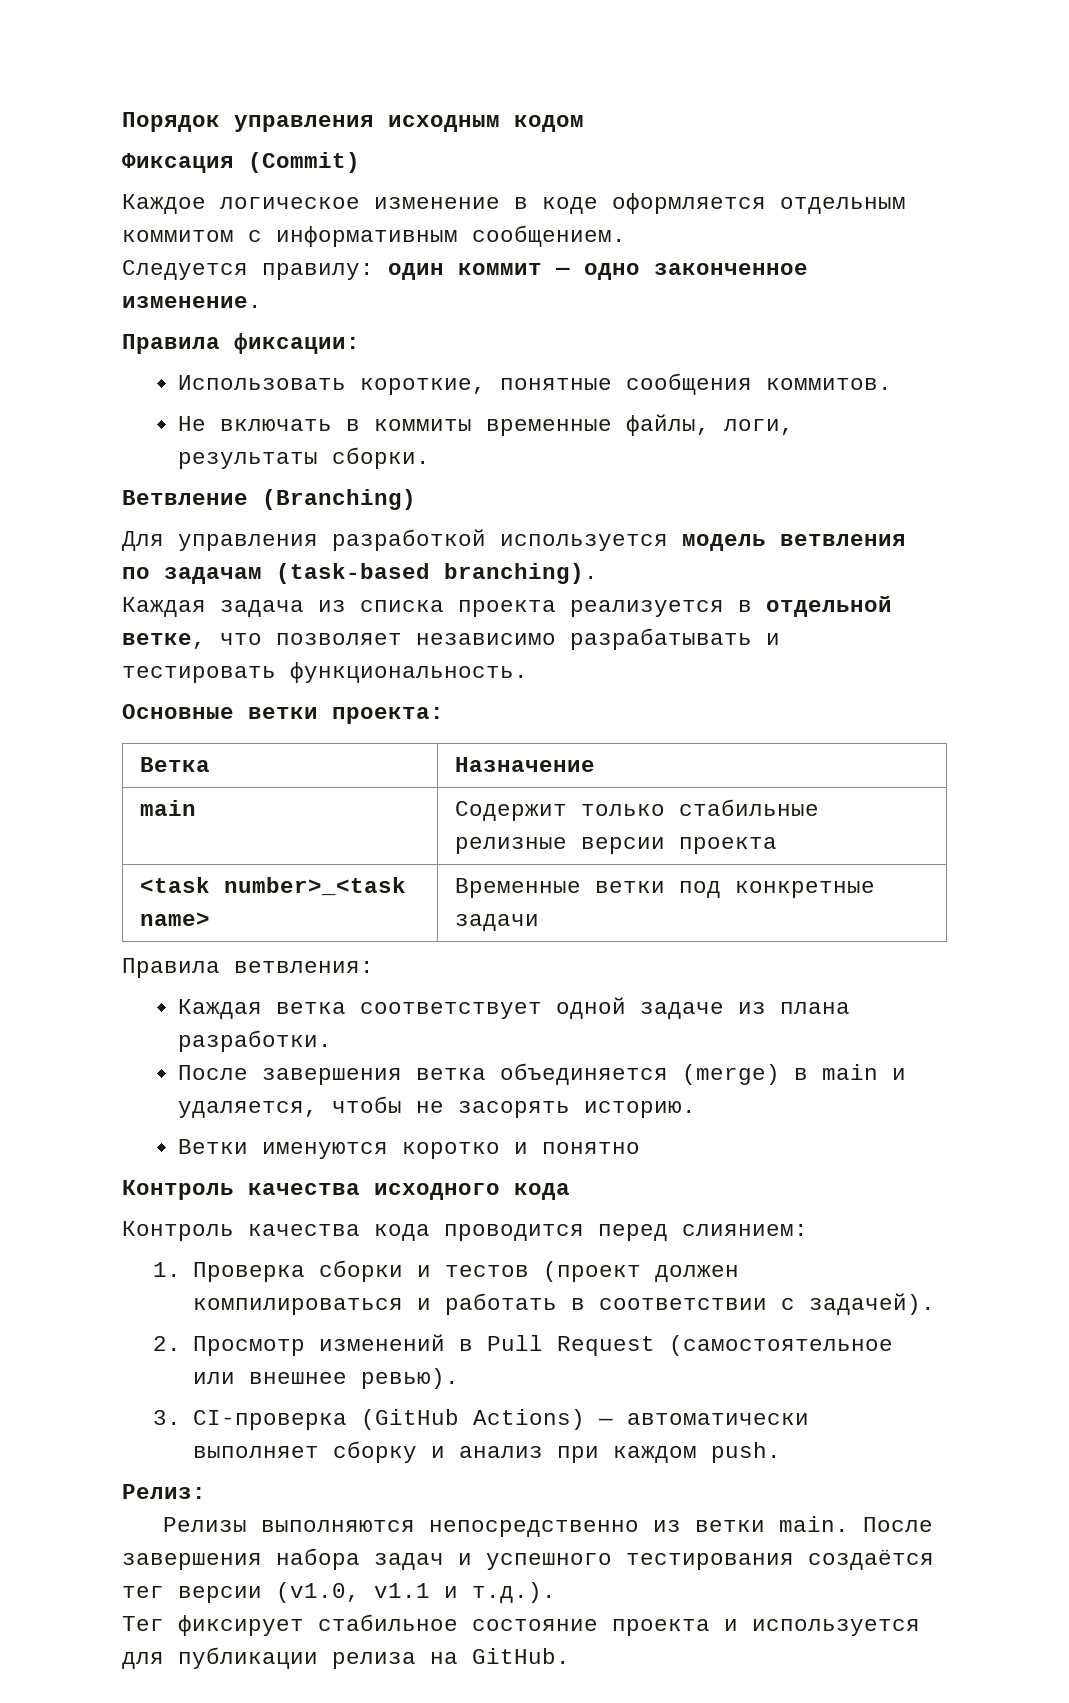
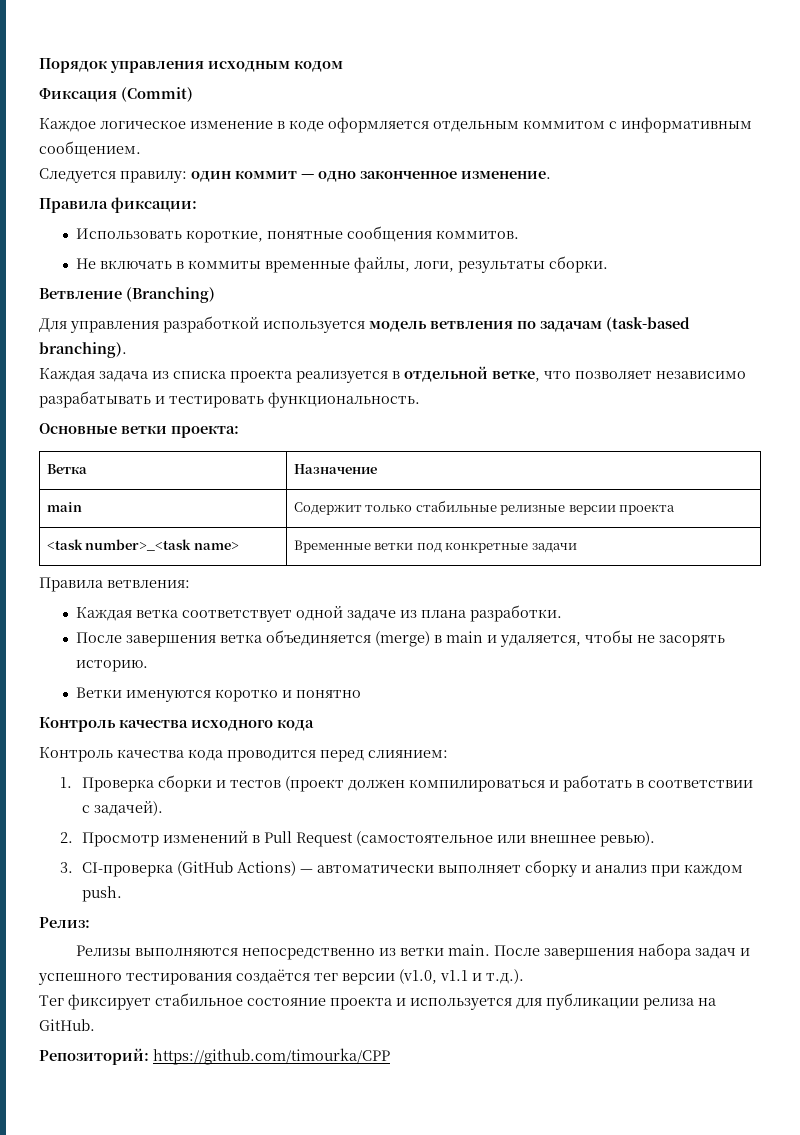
+ Репозиторий: https://github.com/timourka/CPP

